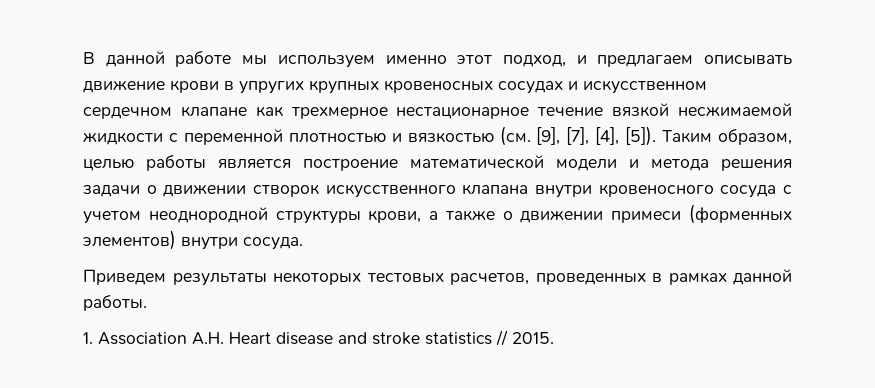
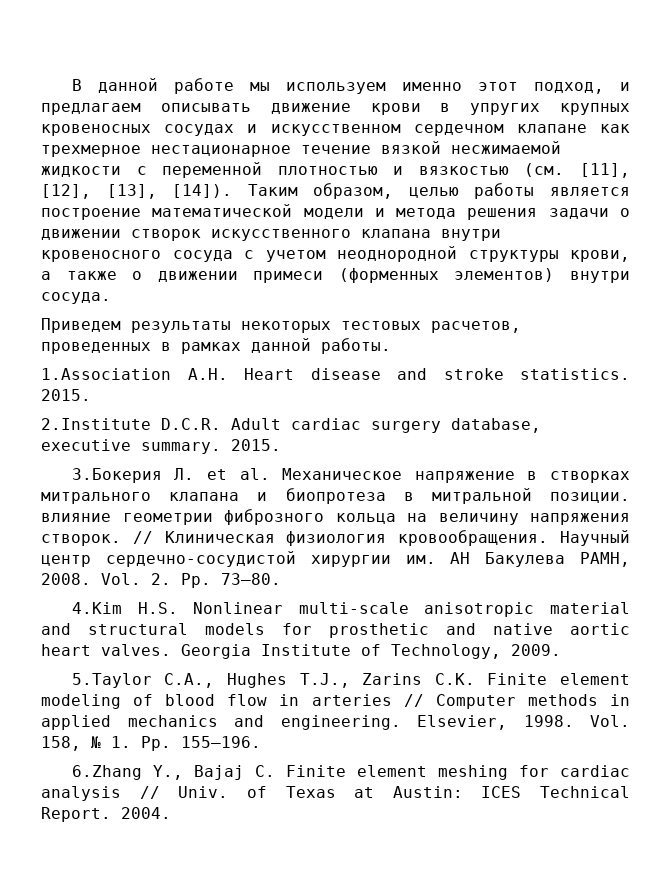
- В данной работе мы используем именно этот подход, и предлагаем описывать движение крови в упругих крупных кровеносных сосудах и искусственном сердечном клапане как трехмерное нестационарное течение вязкой несжимаемой жидкости с переменной плотностью и вязкостью (см. [9], [7], [4], [5]).
+ В данной работе мы используем именно этот подход, и предлагаем описывать движение крови в упругих крупных кровеносных сосудах и искусственном сердечном клапане как трехмерное нестационарное течение вязкой несжимаемой жидкости с переменной плотностью и вязкостью (см. [11], [12], [13], [14]).
- 1. Association A.H. Heart disease and stroke statistics // 2015.
+ 1.Association A.H. Heart disease and stroke statistics. 2015.
+ 2.Institute D.C.R. Adult cardiac surgery database, executive summary. 2015.
+ 3.Бокерия Л. et al. Механическое напряжение в створках митрального клапана и биопротеза в митральной позиции. влияние геометрии фиброзного кольца на величину напряжения створок. // Клиническая физиология кровообращения. Научный центр сердечно-сосудистой хирургии им. АН Бакулева РАМН, 2008. Vol. 2. Pp. 73–80.
+ 4.Kim H.S. Nonlinear multi-scale anisotropic material and structural models for prosthetic and native aortic heart valves. Georgia Institute of Technology, 2009.
+ 5.Taylor C.A., Hughes T.J., Zarins C.K. Finite element modeling of blood flow in arteries // Computer methods in applied mechanics and engineering. Elsevier, 1998. Vol. 158, № 1. Pp. 155–196.
+ 6.Zhang Y., Bajaj C. Finite element meshing for cardiac analysis // Univ. of Texas at Austin: ICES Technical Report. 2004.

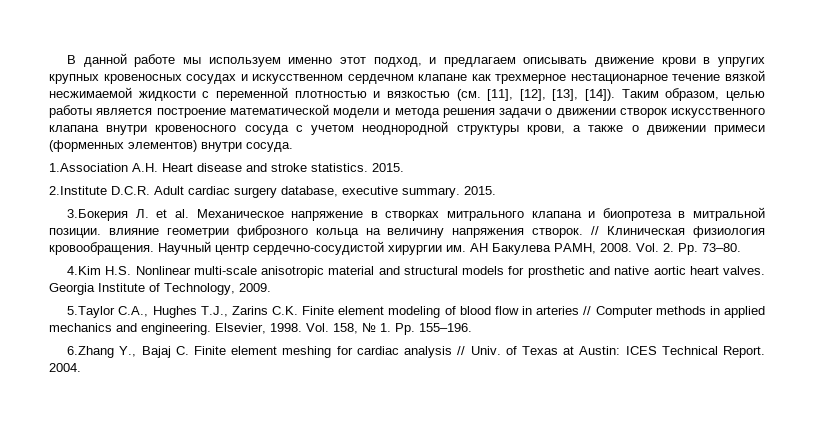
- Приведем результаты некоторых тестовых расчетов, проведенных в рамках данной работы.

